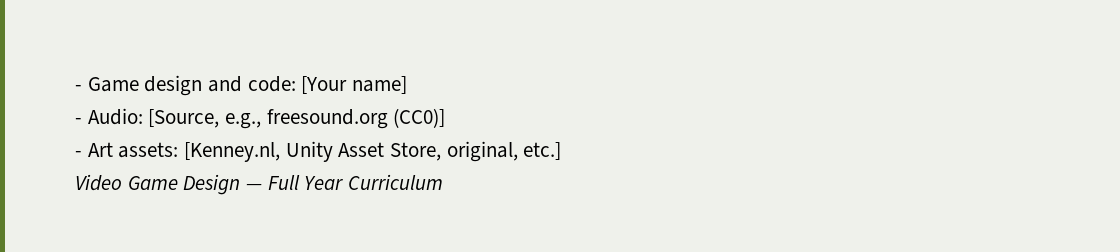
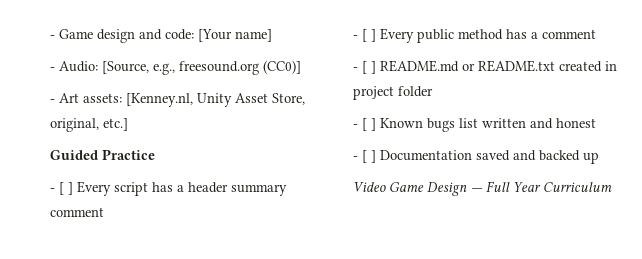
+ Guided Practice
+ - [ ] Every script has a header summary comment
+ - [ ] Every public method has a comment
+ - [ ] README.md or README.txt created in project folder
+ - [ ] Known bugs list written and honest
+ - [ ] Documentation saved and backed up

